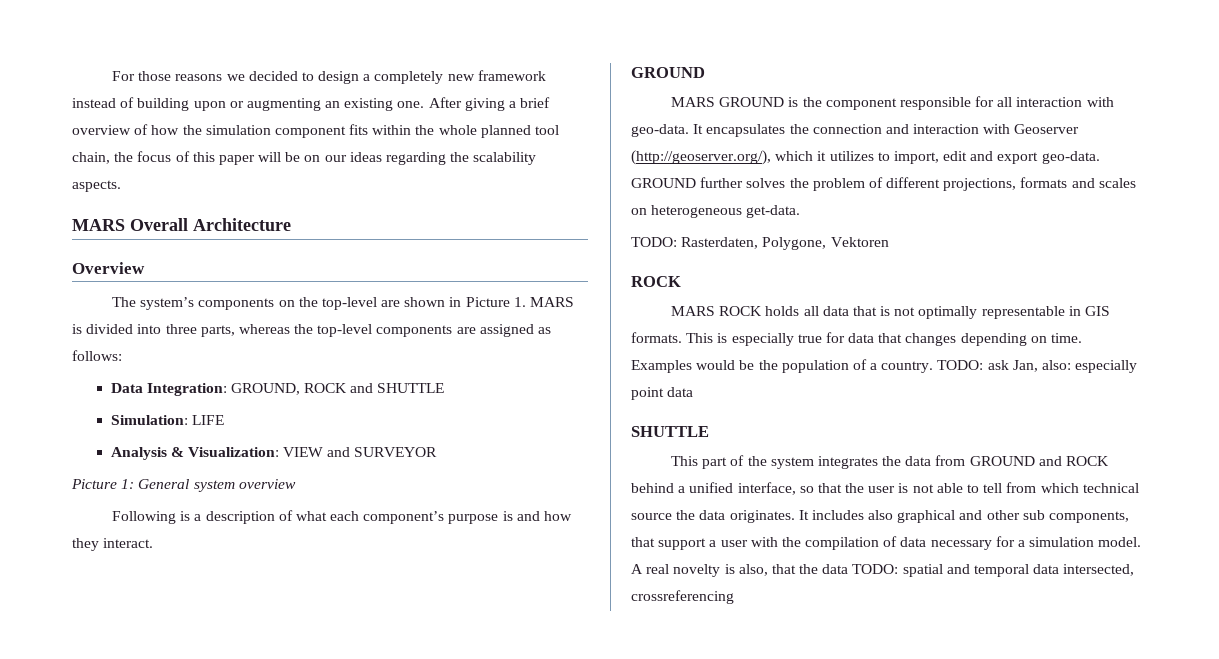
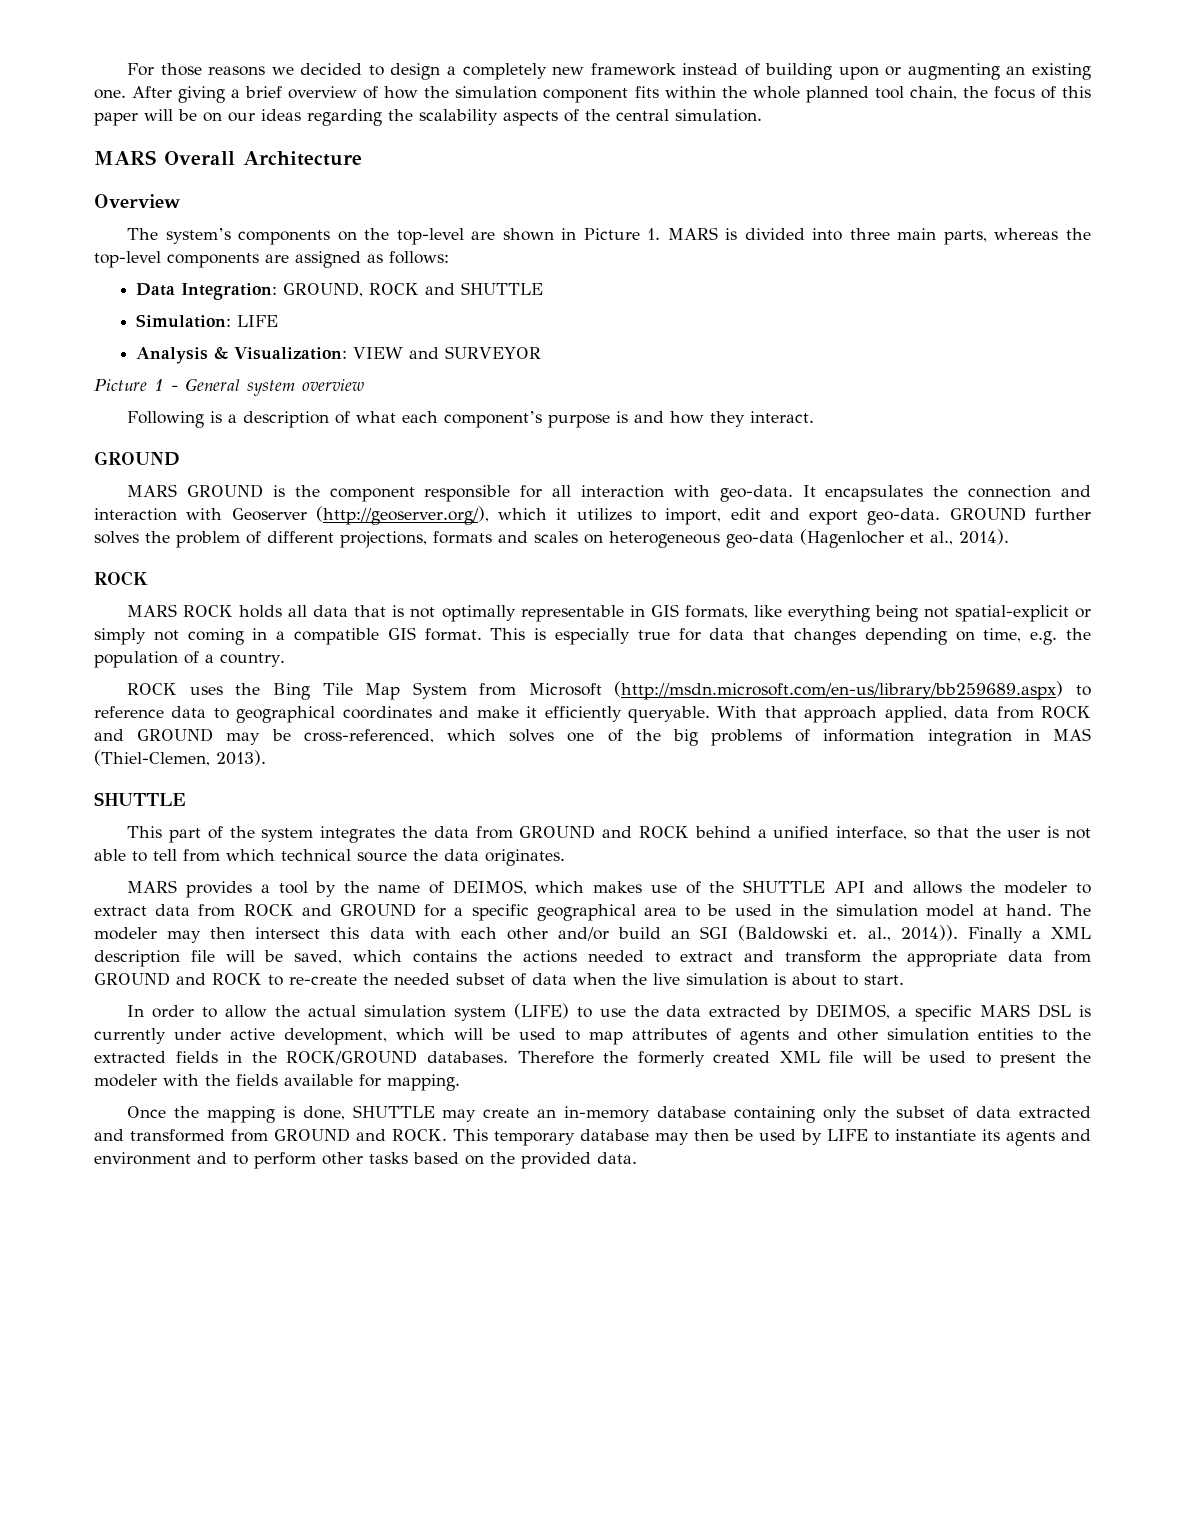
- After giving a brief overview of how the simulation component fits within the whole planned tool chain, the focus of this paper will be on our ideas regarding the scalability aspects.
+ After giving a brief overview of how the simulation component fits within the whole planned tool chain, the focus of this paper will be on our ideas regarding the scalability aspects of the central simulation.
- The system’s components on the top-level are shown in Picture 1. MARS is divided into three parts, whereas the top-level components are assigned as follows:
+ The system’s components on the top-level are shown in Picture 1. MARS is divided into three main parts, whereas the top-level components are assigned as follows:
- Picture 1: General system overview
+ Picture 1 - General system overview
- GROUND further solves the problem of different projections, formats and scales on heterogeneous get-data.
- TODO: Rasterdaten, Polygone, Vektoren
+ GROUND further solves the problem of different projections, formats and scales on heterogeneous geo-data (Hagenlocher et al., 2014).
- MARS ROCK holds all data that is not optimally representable in GIS formats.
+ MARS ROCK holds all data that is not optimally representable in GIS formats, like everything being not spatial-explicit or simply not coming in a compatible GIS format.
- This is especially true for data that changes depending on time. Examples would be the population of a country. TODO: ask Jan, also: especially point data
+ This is especially true for data that changes depending on time, e.g. the population of a country.
+ ROCK uses the Bing Tile Map System from Microsoft (http://msdn.microsoft.com/en-us/library/bb259689.aspx) to reference data to geographical coordinates and make it efficiently queryable. With that approach applied, data from ROCK and GROUND may be cross-referenced, which solves one of the big problems of information integration in MAS (Thiel-Clemen, 2013).
- This part of the system integrates the data from GROUND and ROCK behind a unified interface, so that the user is not able to tell from which technical source the data originates. It includes also graphical and other sub components, that support a user with the compilation of data necessary for a simulation model. A real novelty is also, that the data TODO: spatial and temporal data intersected, crossreferencing
+ This part of the system integrates the data from GROUND and ROCK behind a unified interface, so that the user is not able to tell from which technical source the data originates.
+ MARS provides a tool by the name of DEIMOS, which makes use of the SHUTTLE API and allows the modeler to extract data from ROCK and GROUND for a specific geographical area to be used in the simulation model at hand. The modeler may then intersect this data with each other and/or build an SGI (Baldowski et. al., 2014)). Finally a XML description file will be saved, which contains the actions needed to extract and transform the appropriate data from GROUND and ROCK to re-create the needed subset of data when the live simulation is about to start.
+ In order to allow the actual simulation system (LIFE) to use the data extracted by DEIMOS, a specific MARS DSL is currently under active development, which will be used to map attributes of agents and other simulation entities to the extracted fields in the ROCK/GROUND databases. Therefore the formerly created XML file will be used to present the modeler with the fields available for mapping.
+ Once the mapping is done, SHUTTLE may create an in-memory database containing only the subset of data extracted and transformed from GROUND and ROCK. This temporary database may then be used by LIFE to instantiate its agents and environment and to perform other tasks based on the provided data.

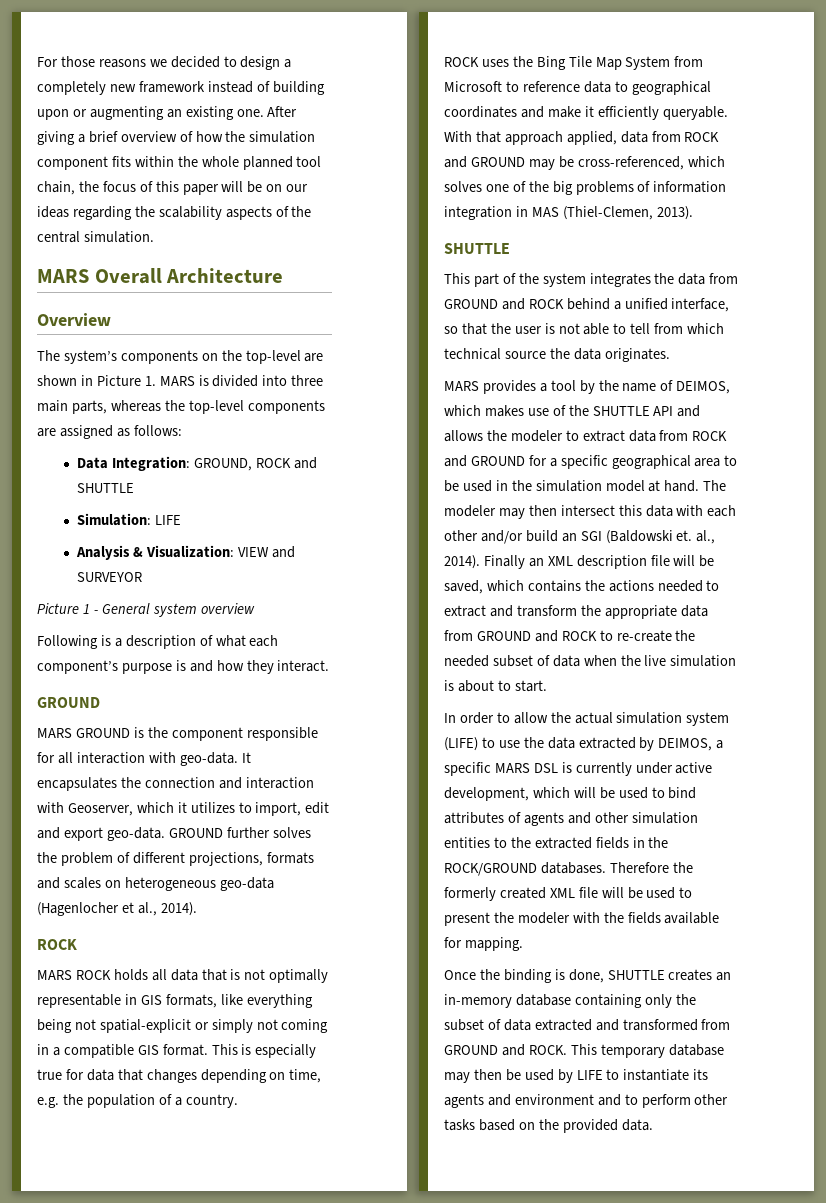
- It encapsulates the connection and interaction with Geoserver (http://geoserver.org/), which it utilizes to import, edit and export geo-data.
+ It encapsulates the connection and interaction with Geoserver, which it utilizes to import, edit and export geo-data.
- ROCK uses the Bing Tile Map System from Microsoft (http://msdn.microsoft.com/en-us/library/bb259689.aspx) to reference data to geographical coordinates and make it efficiently queryable.
+ ROCK uses the Bing Tile Map System from Microsoft to reference data to geographical coordinates and make it efficiently queryable.
- The modeler may then intersect this data with each other and/or build an SGI (Baldowski et. al., 2014)). Finally a XML description file will be saved, which contains the actions needed to extract and transform the appropriate data from GROUND and ROCK to re-create the needed subset of data when the live simulation is about to start.
+ The modeler may then intersect this data with each other and/or build an SGI (Baldowski et. al., 2014). Finally an XML description file will be saved, which contains the actions needed to extract and transform the appropriate data from GROUND and ROCK to re-create the needed subset of data when the live simulation is about to start.
- In order to allow the actual simulation system (LIFE) to use the data extracted by DEIMOS, a specific MARS DSL is currently under active development, which will be used to map attributes of agents and other simulation entities to the extracted fields in the ROCK/GROUND databases.
+ In order to allow the actual simulation system (LIFE) to use the data extracted by DEIMOS, a specific MARS DSL is currently under active development, which will be used to bind attributes of agents and other simulation entities to the extracted fields in the ROCK/GROUND databases.
- Once the mapping is done, SHUTTLE may create an in-memory database containing only the subset of data extracted and transformed from GROUND and ROCK.
+ Once the binding is done, SHUTTLE creates an in-memory database containing only the subset of data extracted and transformed from GROUND and ROCK.

